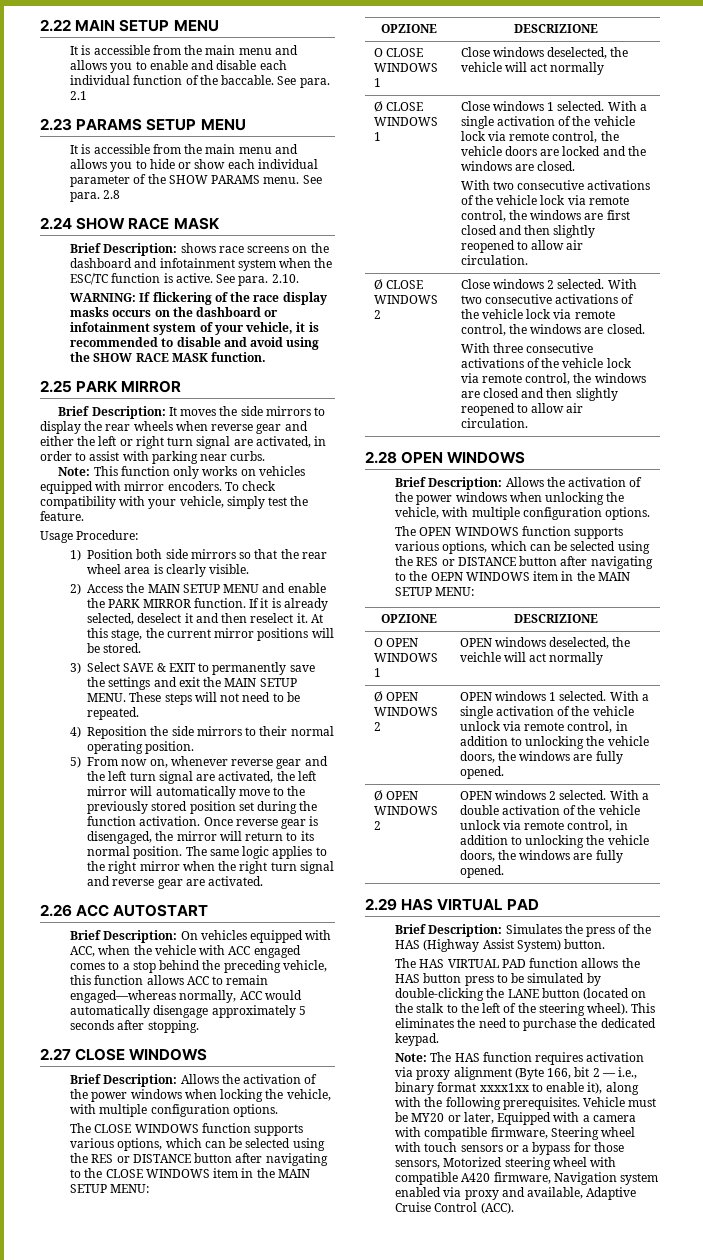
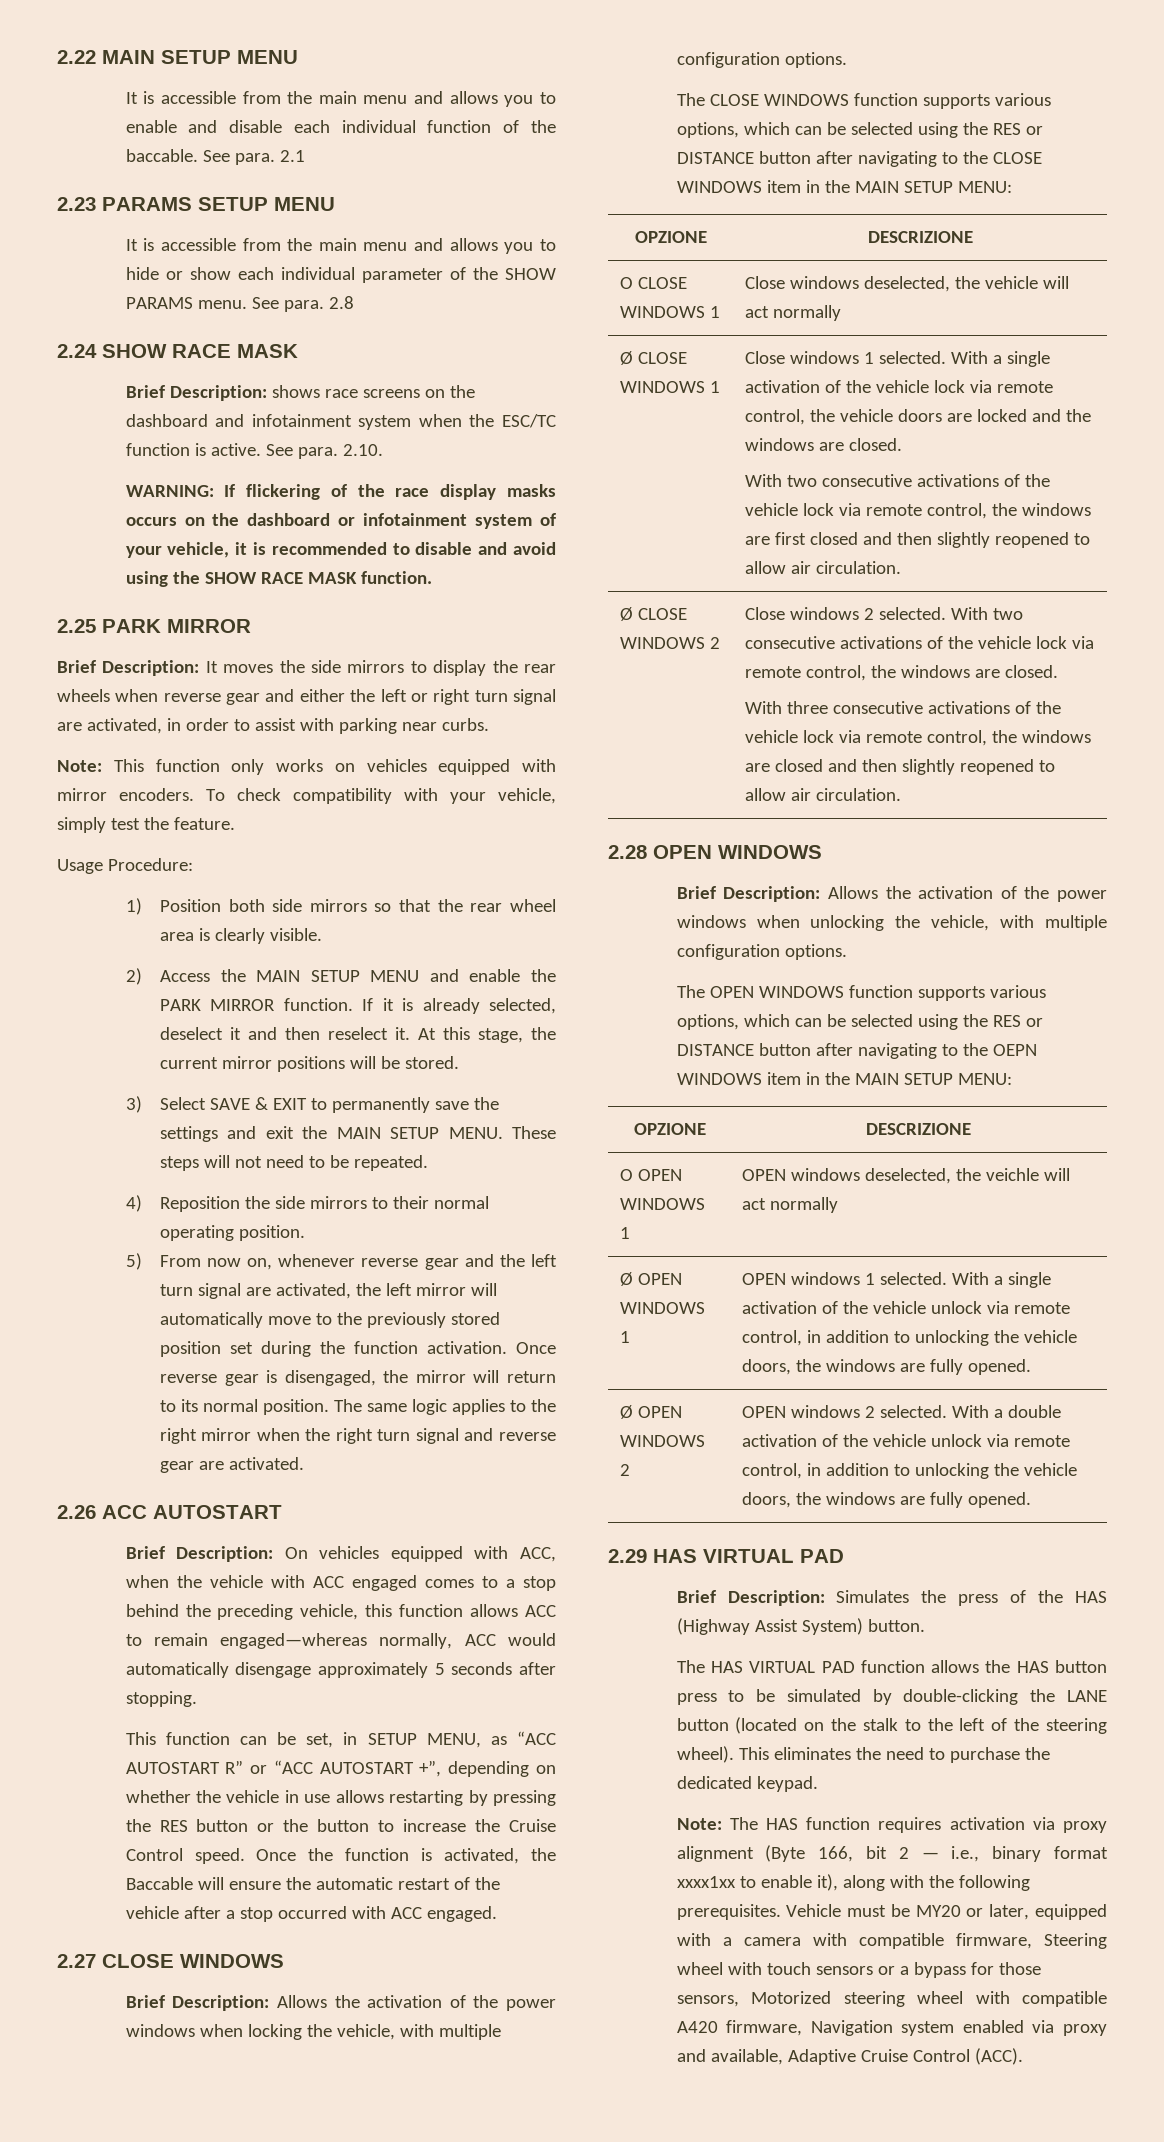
+ This function can be set, in SETUP MENU, as “ACC AUTOSTART R” or “ACC AUTOSTART +”, depending on whether the vehicle in use allows restarting by pressing the RES button or the button to increase the Cruise Control speed. Once the function is activated, the Baccable will ensure the automatic restart of the vehicle after a stop occurred with ACC engaged.
- Ø OPEN WINDOWS 2 | OPEN windows 1 selected. With a single activation of the vehicle unlock via remote control, in addition to unlocking the vehicle doors, the windows are fully opened.
+ Ø OPEN WINDOWS 1 | OPEN windows 1 selected. With a single activation of the vehicle unlock via remote control, in addition to unlocking the vehicle doors, the windows are fully opened.
- Vehicle must be MY20 or later, Equipped with a camera with compatible firmware, Steering wheel with touch sensors or a bypass for those sensors, Motorized steering wheel with compatible A420 firmware, Navigation system enabled via proxy and available, Adaptive Cruise Control (ACC).
+ Vehicle must be MY20 or later, equipped with a camera with compatible firmware, Steering wheel with touch sensors or a bypass for those sensors, Motorized steering wheel with compatible A420 firmware, Navigation system enabled via proxy and available, Adaptive Cruise Control (ACC).

